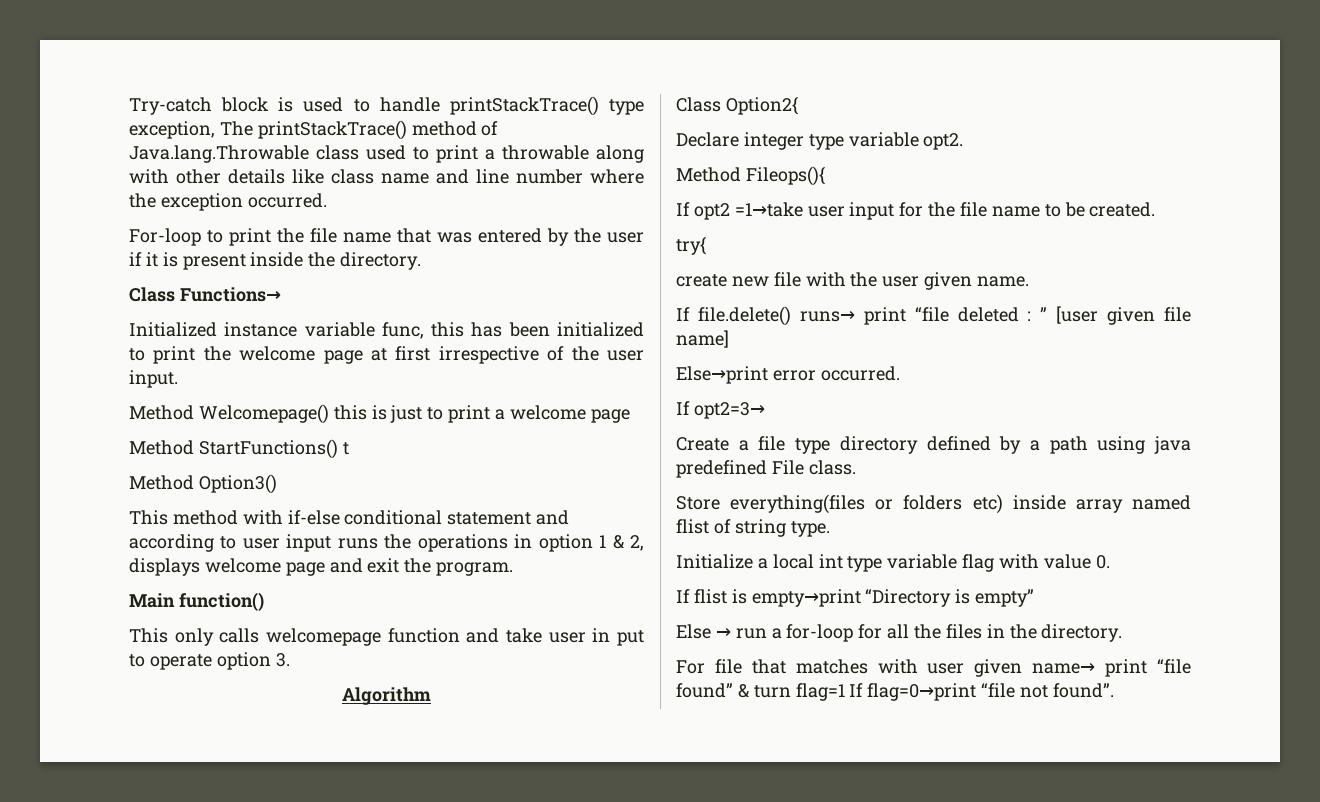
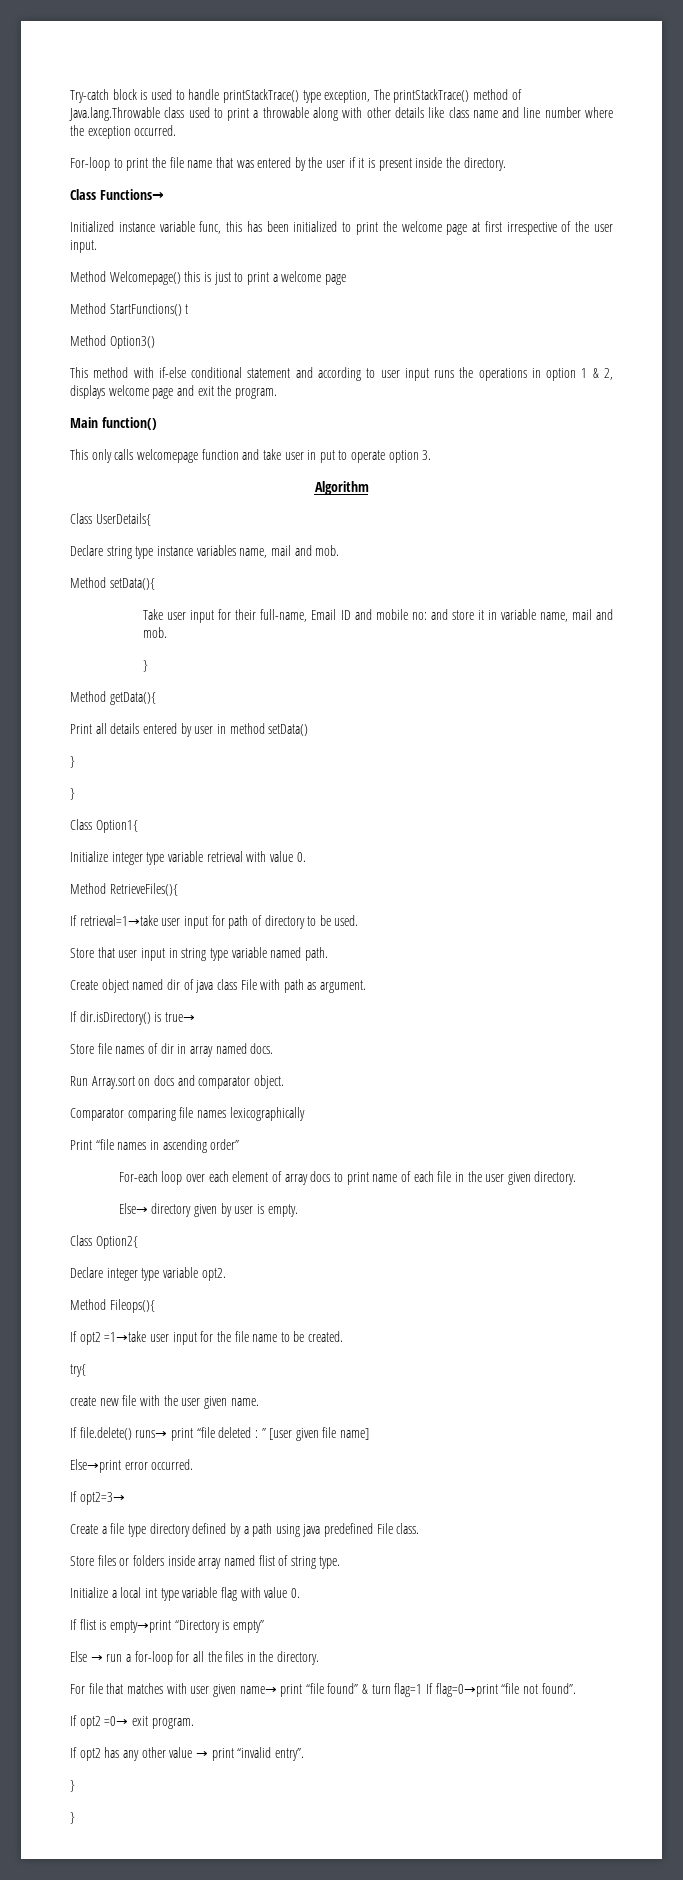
+ Class UserDetails{
+ Declare string type instance variables name, mail and mob.
+ Method setData(){
+ Take user input for their full-name, Email ID and mobile no: and store it in variable name, mail and mob.
+ }
+ Method getData(){
+ Print all details entered by user in method setData()
+ }
+ }
+ Class Option1{
+ Initialize integer type variable retrieval with value 0.
+ Method RetrieveFiles(){
+ If retrieval=1→take user input for path of directory to be used.
+ Store that user input in string type variable named path.
+ Create object named dir of java class File with path as argument.
+ If dir.isDirectory() is true→
+ Store file names of dir in array named docs.
+ Run Array.sort on docs and comparator object.
+ Comparator comparing file names lexicographically
+ Print “file names in ascending order”
+ For-each loop over each element of array docs to print name of each file in the user given directory.
+ Else→ directory given by user is empty.
- Store everything(files or folders etc) inside array named flist of string type.
+ Store files or folders inside array named flist of string type.
+ If opt2 =0→ exit program.
+ If opt2 has any other value → print “invalid entry”.
+ }
+ }

